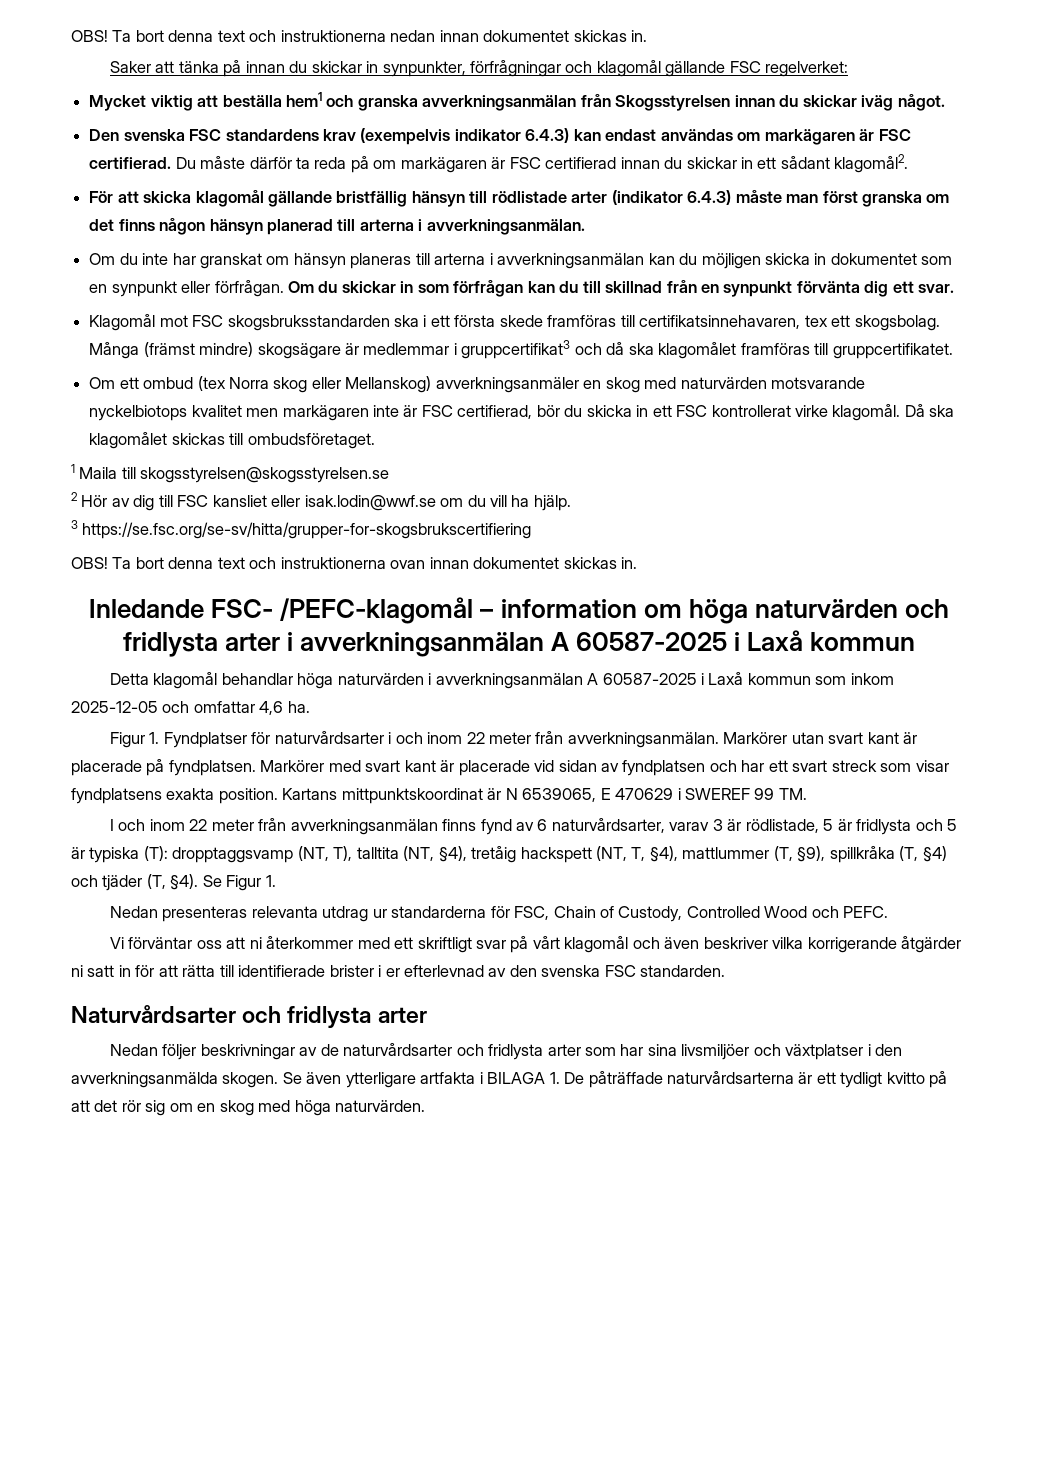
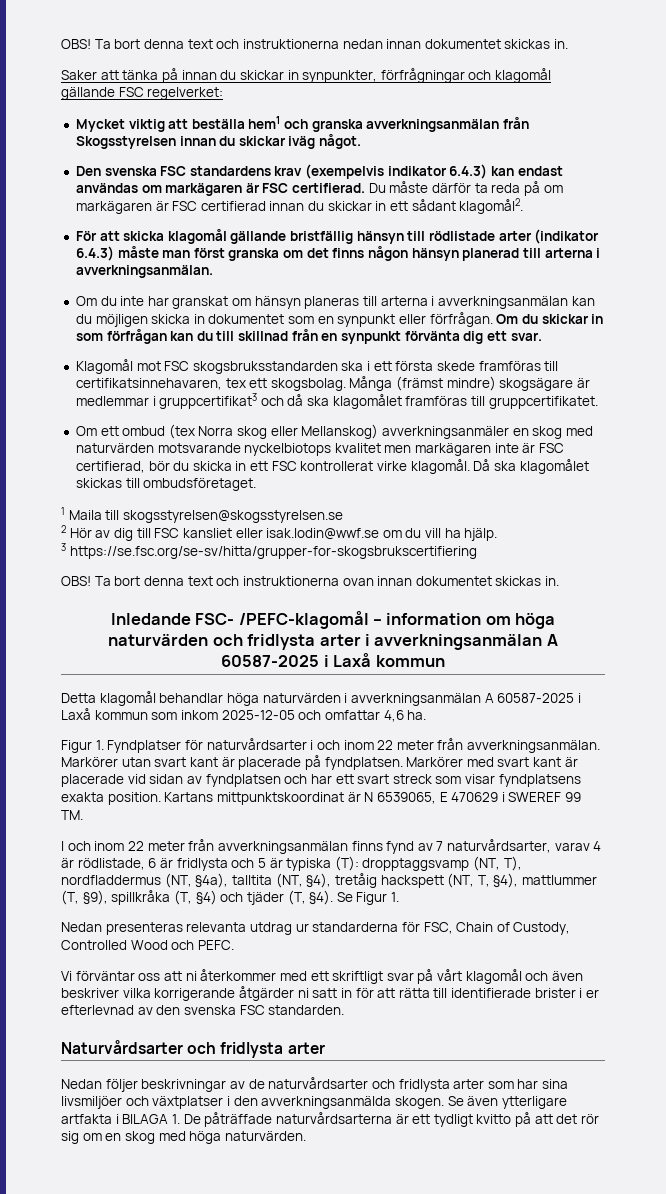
- I och inom 22 meter från avverkningsanmälan finns fynd av 6 naturvårdsarter, varav 3 är rödlistade, 5 är fridlysta och 5 är typiska (T): dropptaggsvamp (NT, T), talltita (NT, §4), tretåig hackspett (NT, T, §4), mattlummer (T, §9), spillkråka (T, §4) och tjäder (T, §4).
+ I och inom 22 meter från avverkningsanmälan finns fynd av 7 naturvårdsarter, varav 4 är rödlistade, 6 är fridlysta och 5 är typiska (T): dropptaggsvamp (NT, T), nordfladdermus (NT, §4a), talltita (NT, §4), tretåig hackspett (NT, T, §4), mattlummer (T, §9), spillkråka (T, §4) och tjäder (T, §4).

